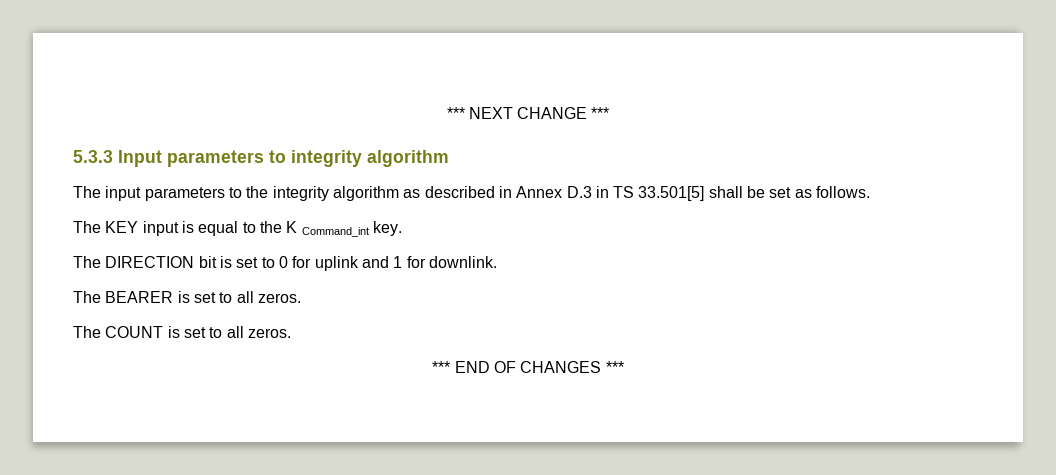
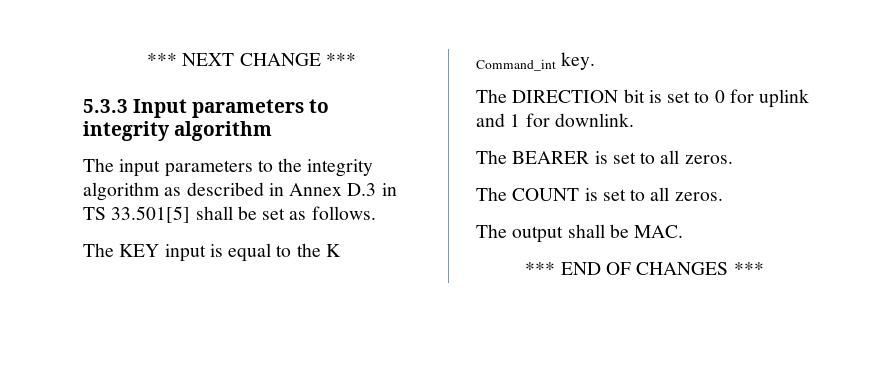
+ The output shall be MAC.

